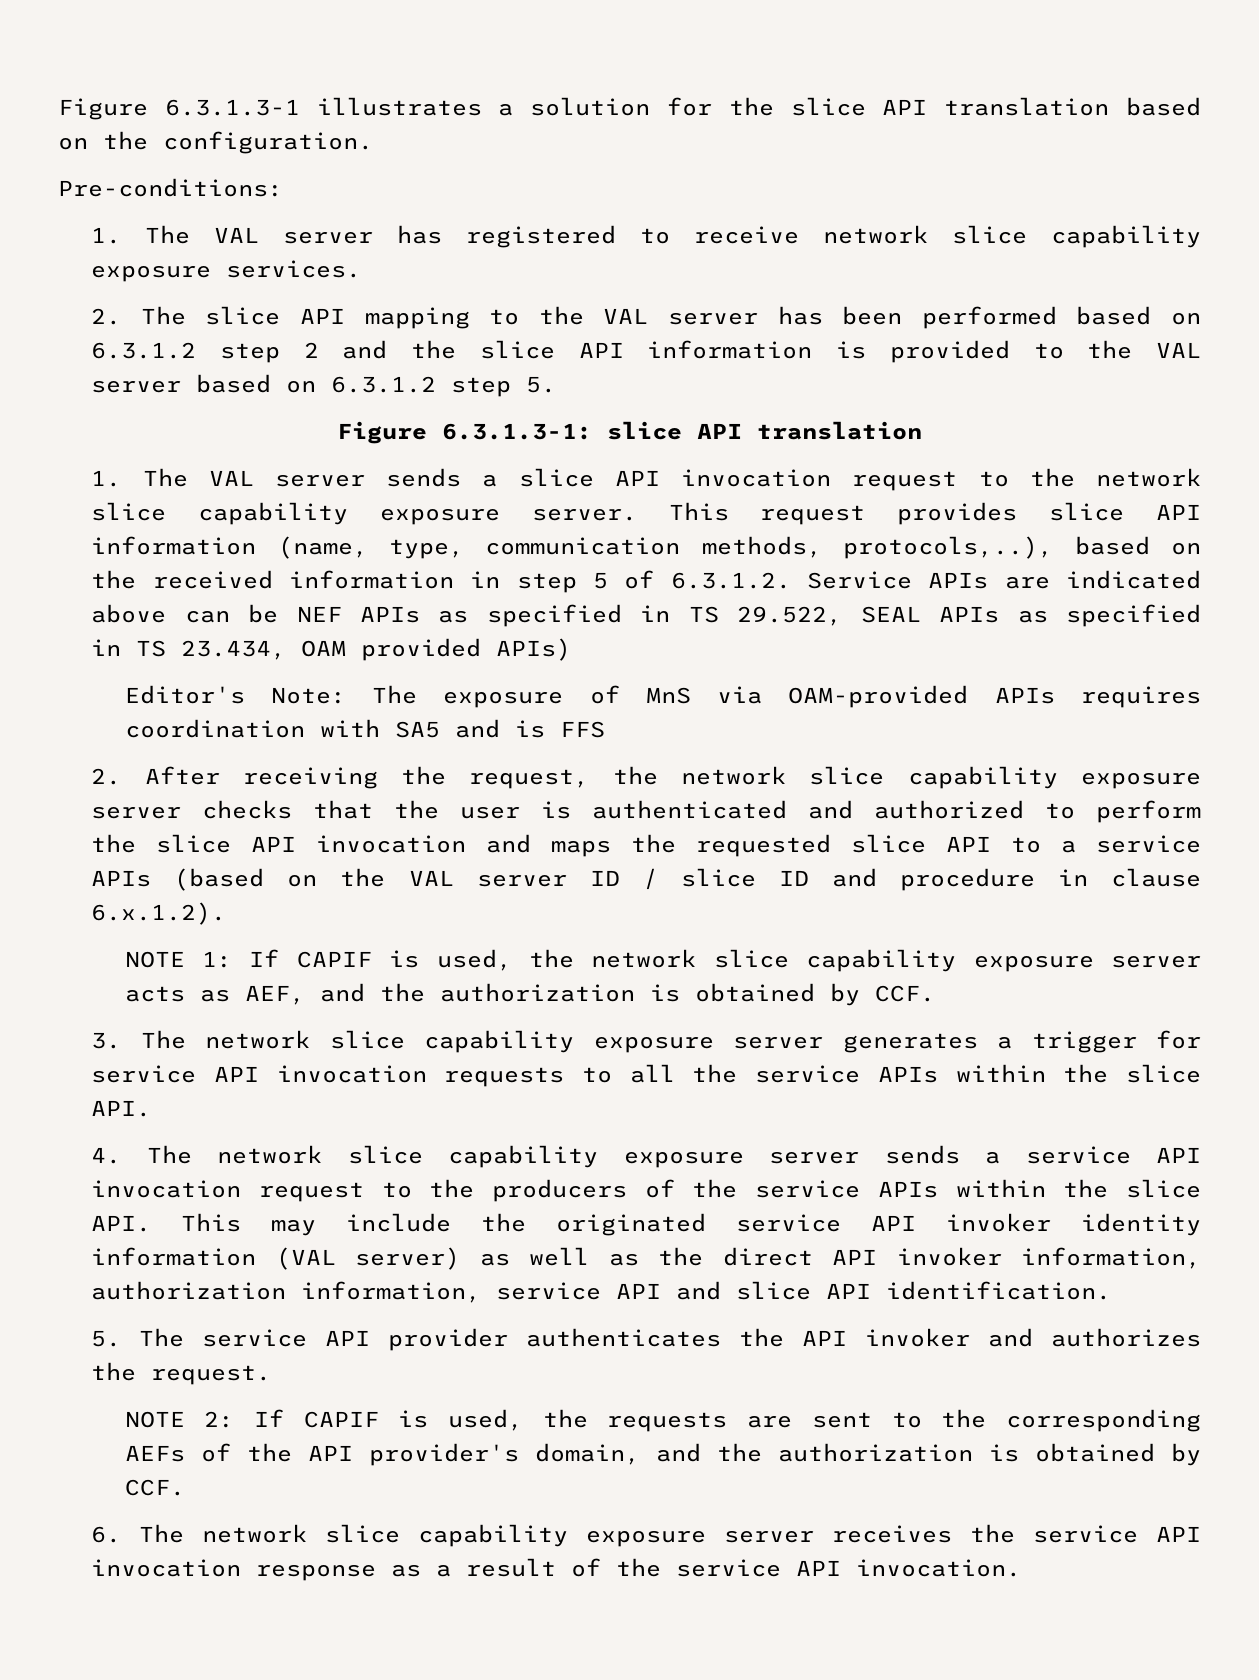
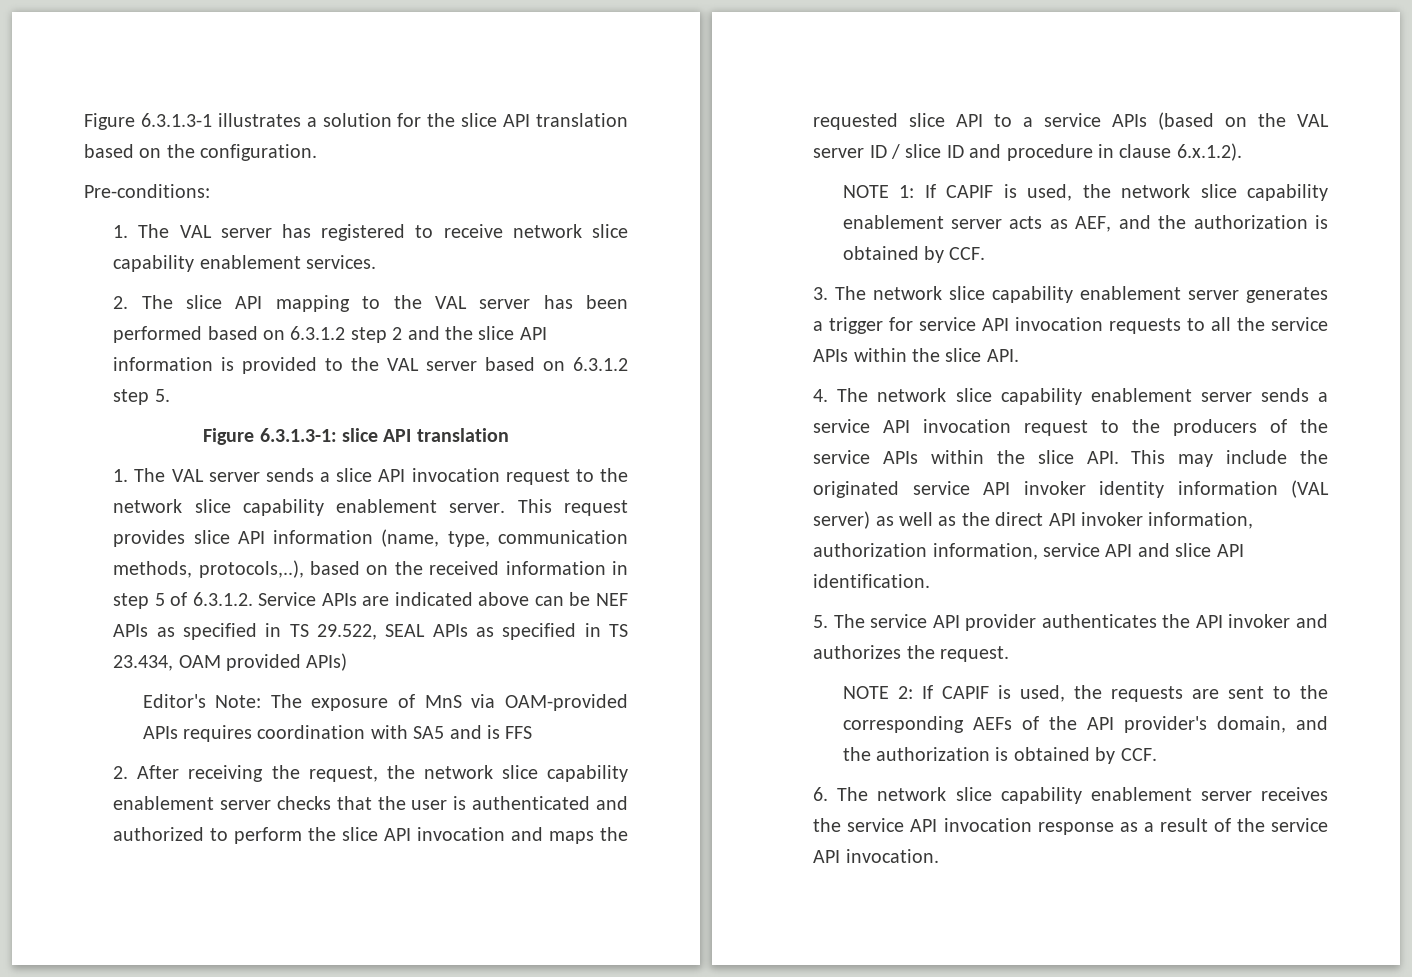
- 1. The VAL server has registered to receive network slice capability exposure services.
+ 1. The VAL server has registered to receive network slice capability enablement services.
- 1. The VAL server sends a slice API invocation request to the network slice capability exposure server.
+ 1. The VAL server sends a slice API invocation request to the network slice capability enablement server.
- 2. After receiving the request, the network slice capability exposure server checks that the user is authenticated and authorized to perform the slice API invocation and maps the requested slice API to a service APIs (based on the VAL server ID / slice ID and procedure in clause 6.x.1.2).
+ 2. After receiving the request, the network slice capability enablement server checks that the user is authenticated and authorized to perform the slice API invocation and maps the requested slice API to a service APIs (based on the VAL server ID / slice ID and procedure in clause 6.x.1.2).
- NOTE 1: If CAPIF is used, the network slice capability exposure server acts as AEF, and the authorization is obtained by CCF.
+ NOTE 1: If CAPIF is used, the network slice capability enablement server acts as AEF, and the authorization is obtained by CCF.
- 3. The network slice capability exposure server generates a trigger for service API invocation requests to all the service APIs within the slice API.
+ 3. The network slice capability enablement server generates a trigger for service API invocation requests to all the service APIs within the slice API.
- 4. The network slice capability exposure server sends a service API invocation request to the producers of the service APIs within the slice API. This may include the originated service API invoker identity information (VAL server) as well as the direct API invoker information, authorization information, service API and slice API identification.
+ 4. The network slice capability enablement server sends a service API invocation request to the producers of the service APIs within the slice API. This may include the originated service API invoker identity information (VAL server) as well as the direct API invoker information, authorization information, service API and slice API identification.
- 6. The network slice capability exposure server receives the service API invocation response as a result of the service API invocation.
+ 6. The network slice capability enablement server receives the service API invocation response as a result of the service API invocation.

